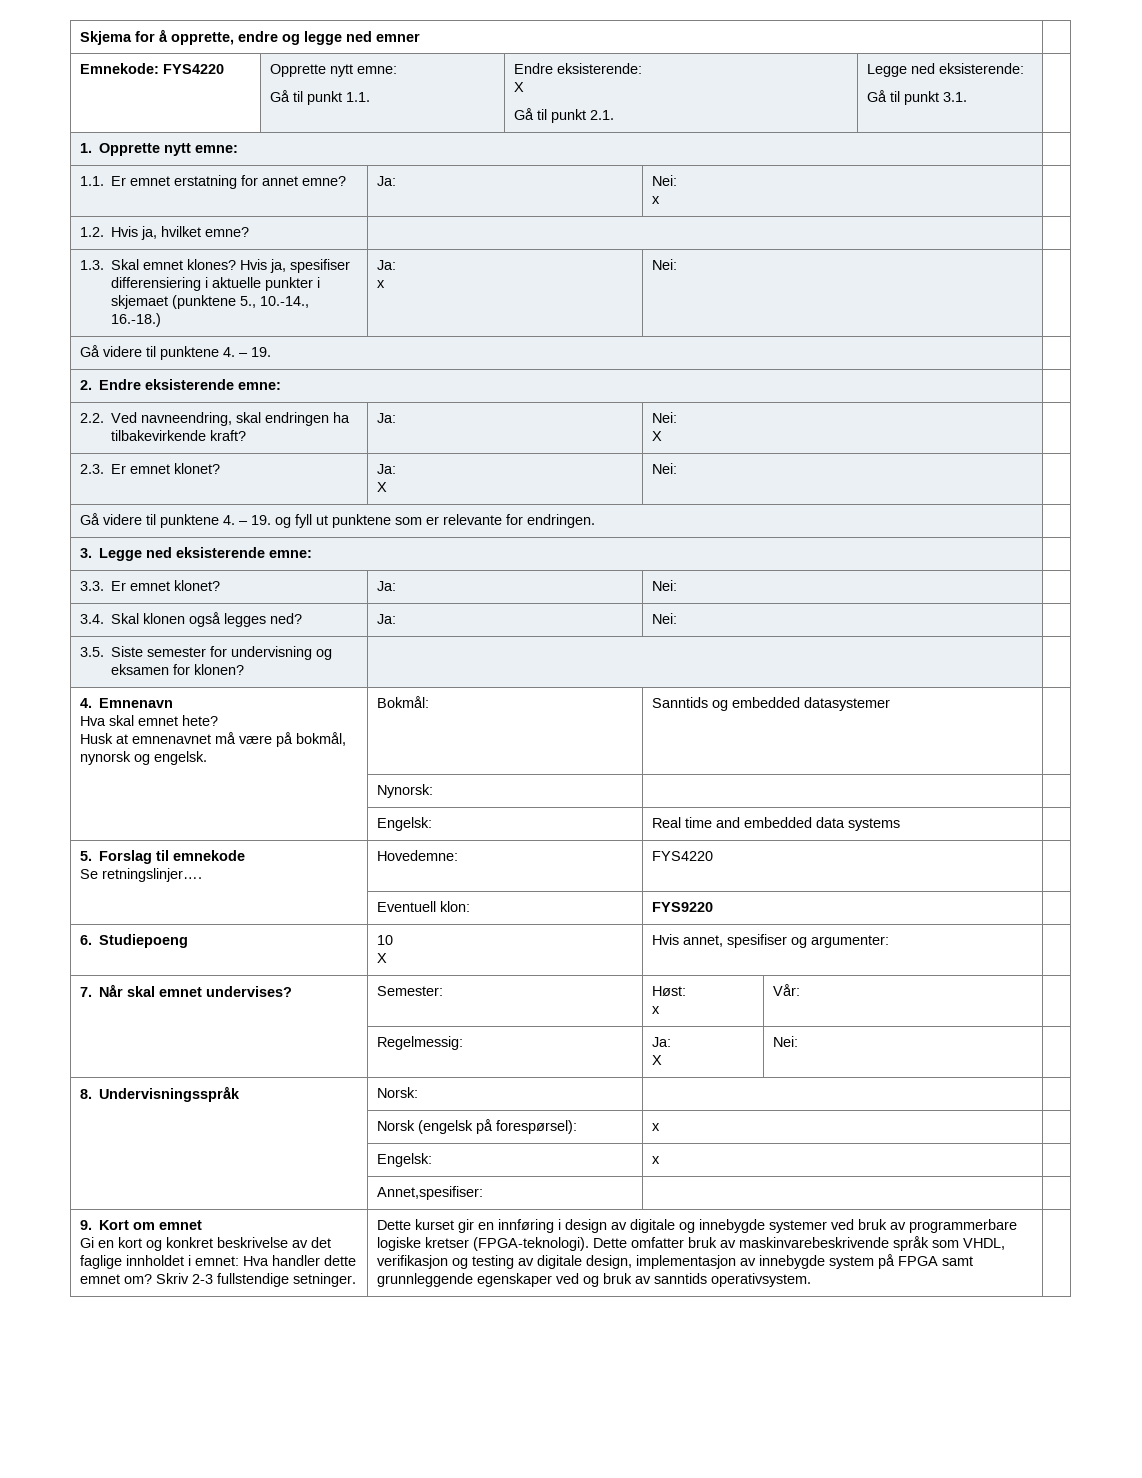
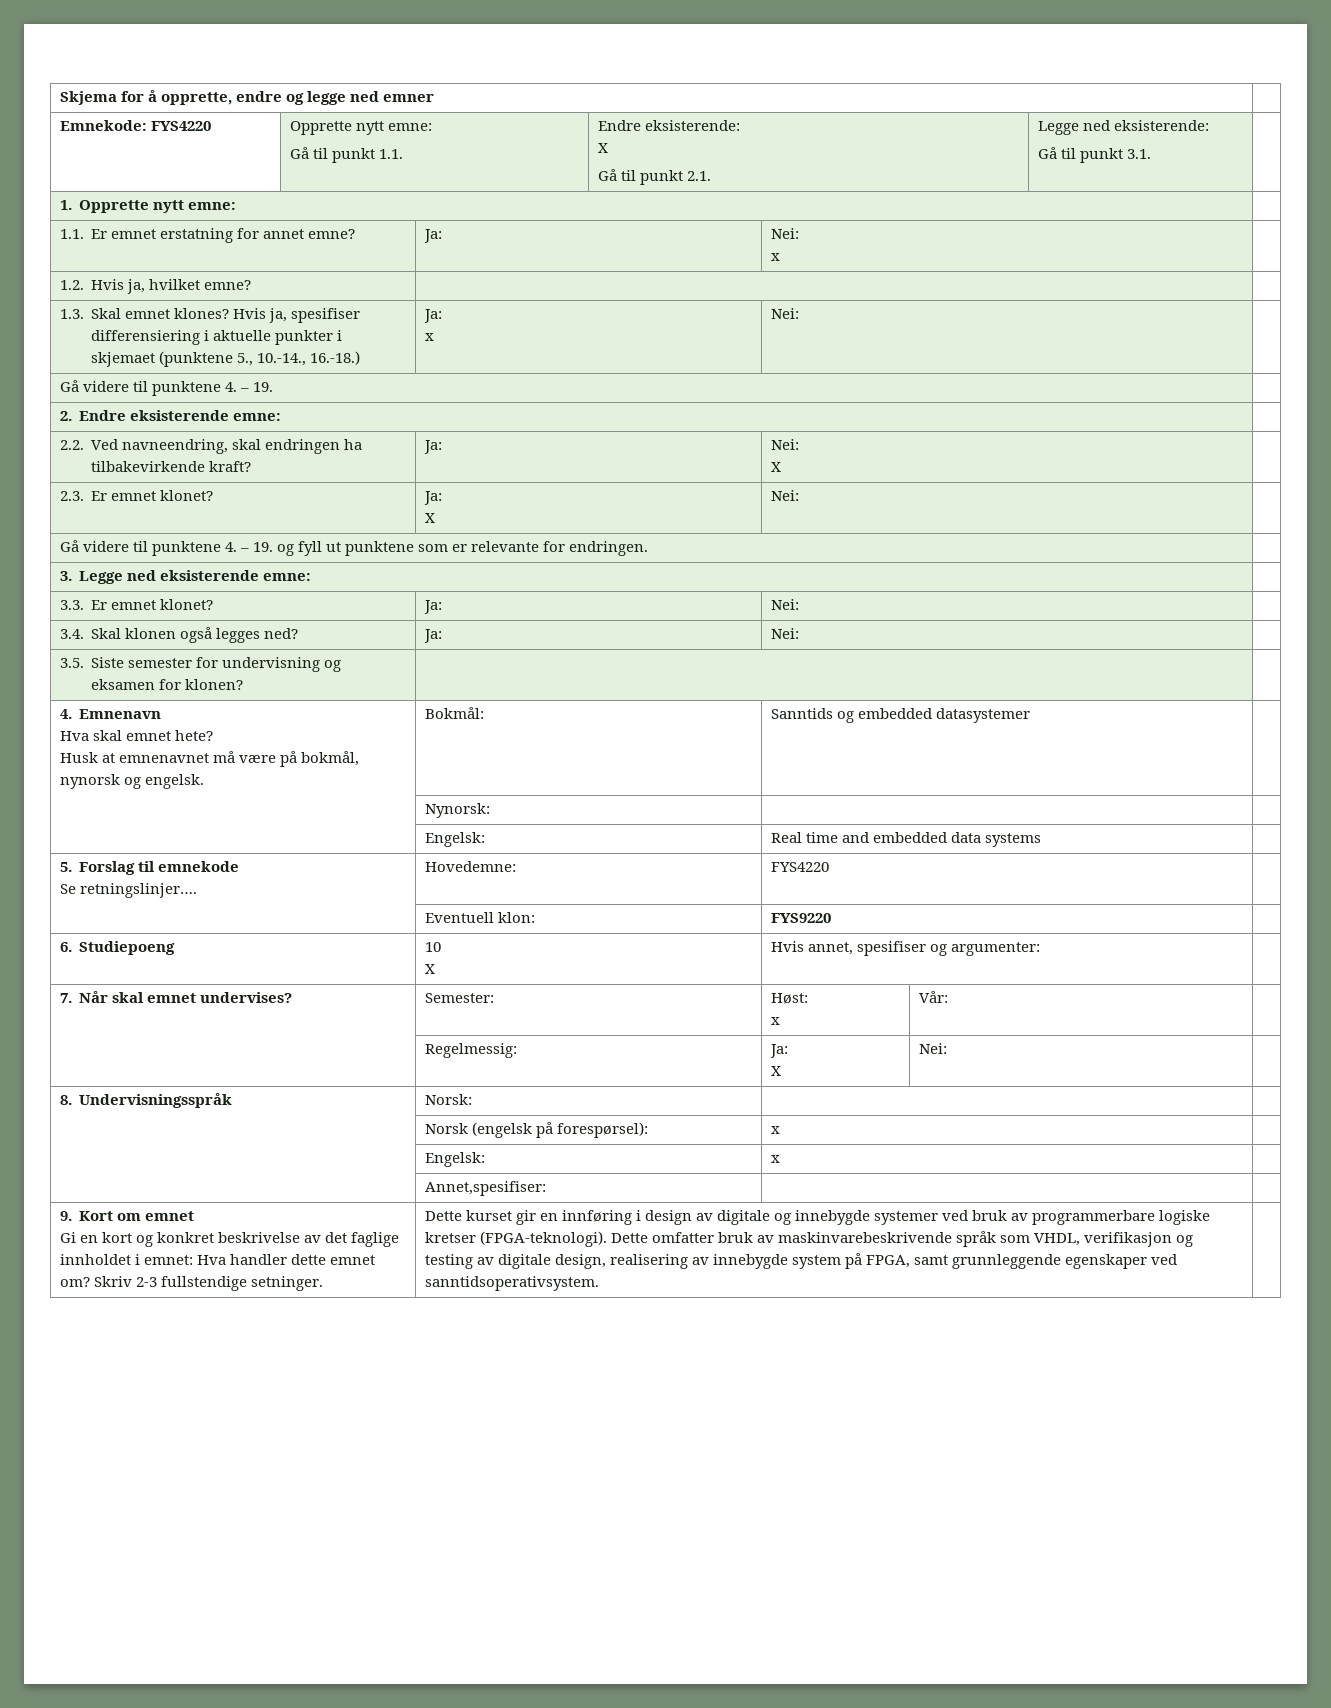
- Dette omfatter bruk av maskinvarebeskrivende språk som VHDL, verifikasjon og testing av digitale design, implementasjon av innebygde system på FPGA samt grunnleggende egenskaper ved og bruk av sanntids operativsystem.
+ Dette omfatter bruk av maskinvarebeskrivende språk som VHDL, verifikasjon og testing av digitale design, realisering av innebygde system på FPGA, samt grunnleggende egenskaper ved sanntidsoperativsystem.

